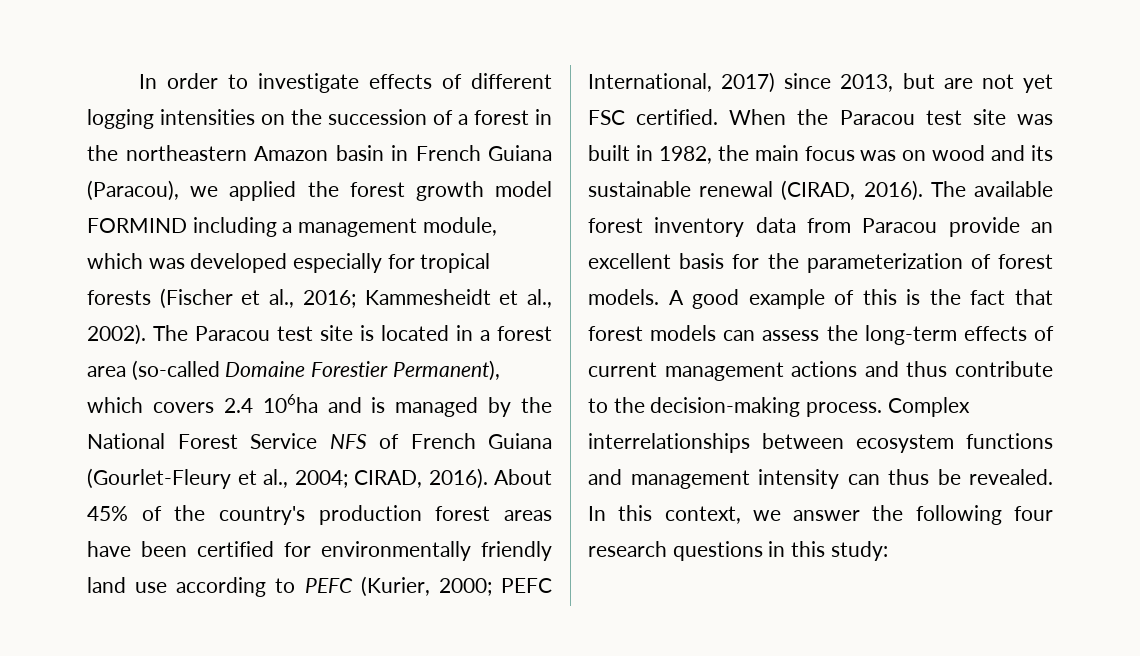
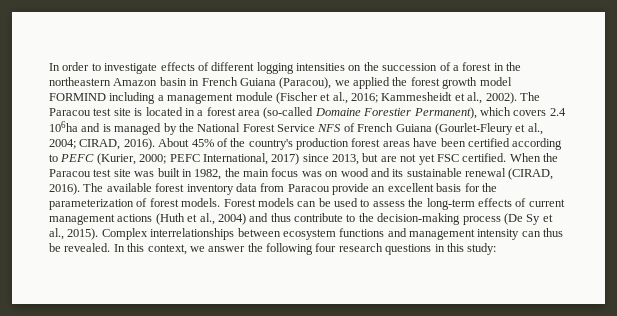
- In order to investigate effects of different logging intensities on the succession of a forest in the northeastern Amazon basin in French Guiana (Paracou), we applied the forest growth model FORMIND including a management module, which was developed especially for tropical forests (Fischer et al., 2016; Kammesheidt et al., 2002).
+ In order to investigate effects of different logging intensities on the succession of a forest in the northeastern Amazon basin in French Guiana (Paracou), we applied the forest growth model FORMIND including a management module (Fischer et al., 2016; Kammesheidt et al., 2002).
- About 45% of the country's production forest areas have been certified for environmentally friendly land use according to PEFC (Kurier, 2000; PEFC International, 2017) since 2013, but are not yet FSC certified.
+ About 45% of the country's production forest areas have been certified according to PEFC (Kurier, 2000; PEFC International, 2017) since 2013, but are not yet FSC certified.
- A good example of this is the fact that forest models can assess the long-term effects of current management actions and thus contribute to the decision-making process.
+ Forest models can be used to assess the long-term effects of current management actions (Huth et al., 2004) and thus contribute to the decision-making process (De Sy et al., 2015).

